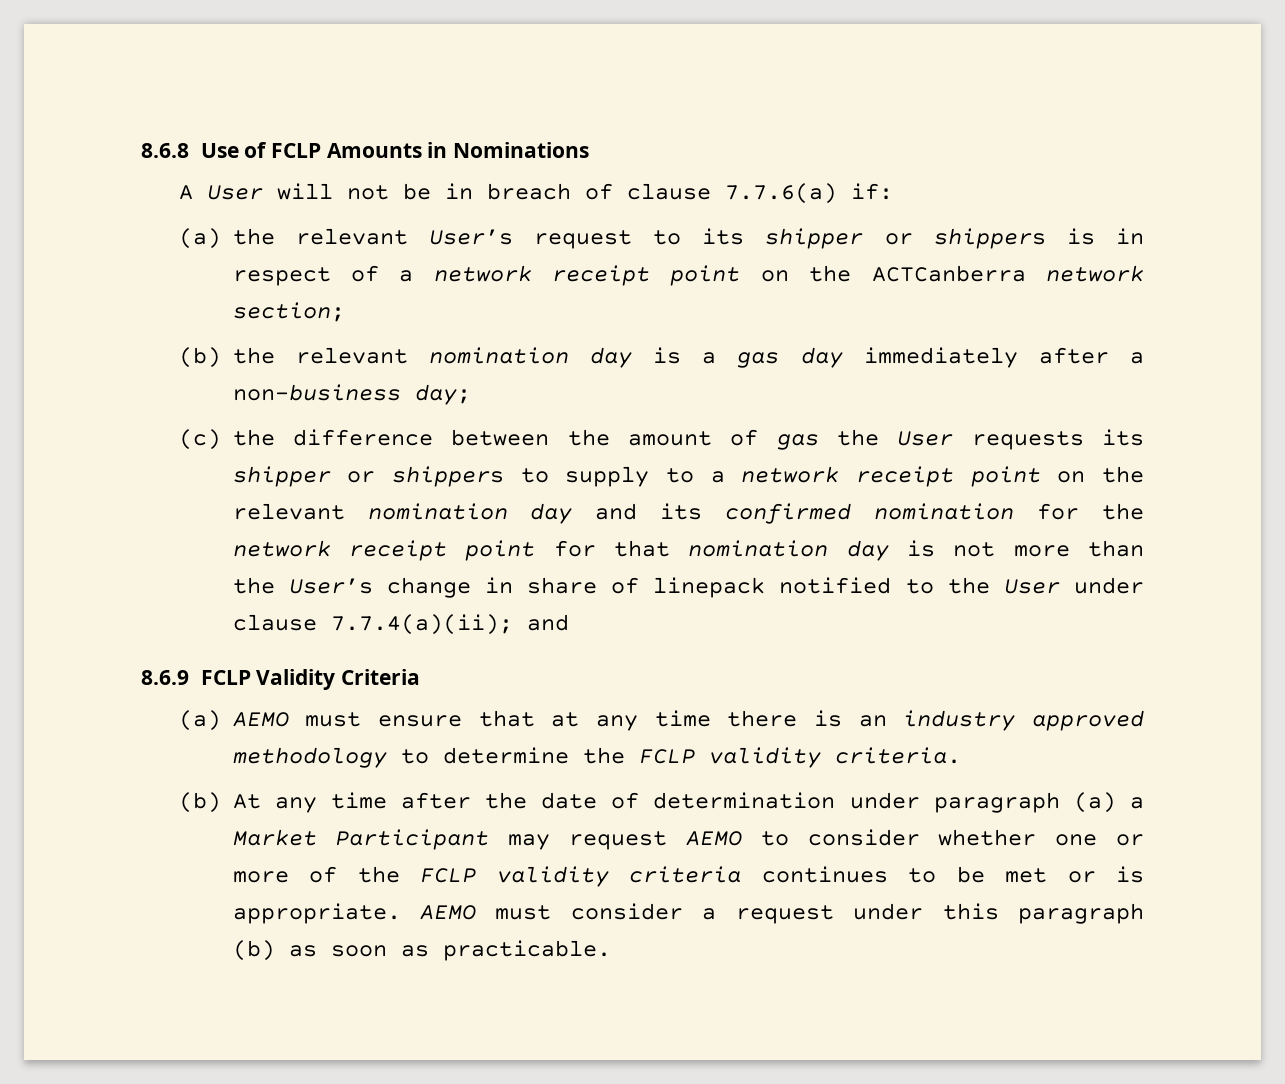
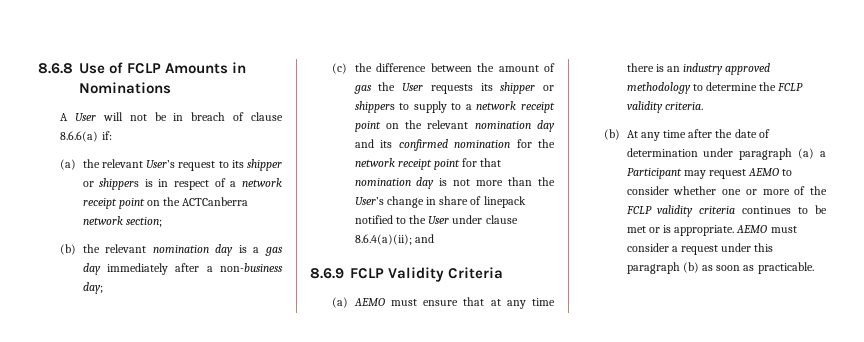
- A User will not be in breach of clause 7.7.6(a) if:
+ A User will not be in breach of clause 8.6.6(a) if:
- (c) the difference between the amount of gas the User requests its shipper or shippers to supply to a network receipt point on the relevant nomination day and its confirmed nomination for the network receipt point for that nomination day is not more than the User’s change in share of linepack notified to the User under clause 7.7.4(a)(ii); and
+ (c) the difference between the amount of gas the User requests its shipper or shippers to supply to a network receipt point on the relevant nomination day and its confirmed nomination for the network receipt point for that nomination day is not more than the User’s change in share of linepack notified to the User under clause 8.6.4(a)(ii); and
- (b) At any time after the date of determination under paragraph (a) a Market Participant may request AEMO to consider whether one or more of the FCLP validity criteria continues to be met or is appropriate.
+ (b) At any time after the date of determination under paragraph (a) a Participant may request AEMO to consider whether one or more of the FCLP validity criteria continues to be met or is appropriate.

